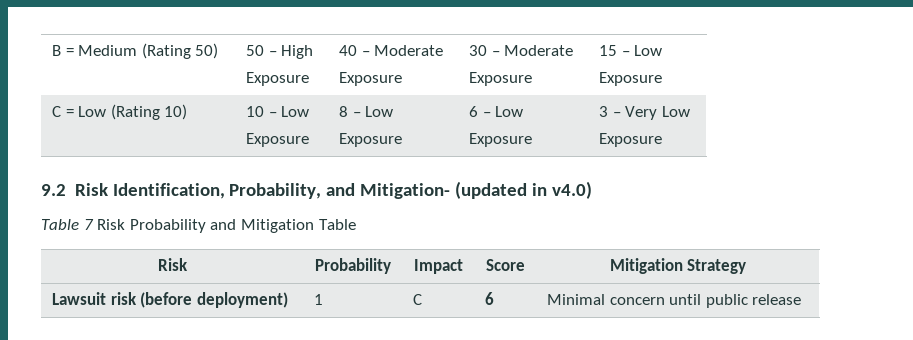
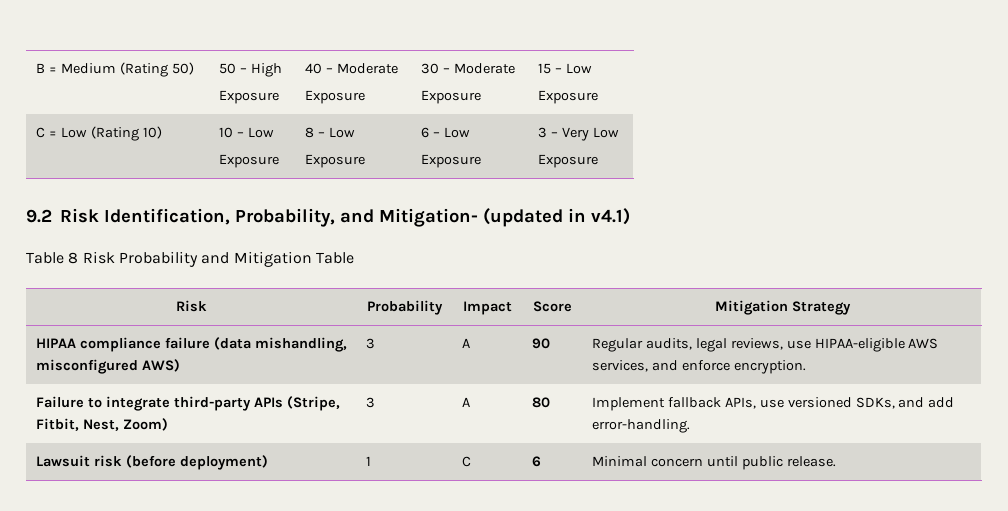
- 9.2 Risk Identification, Probability, and Mitigation- (updated in v4.0)
- Table 7 Risk Probability and Mitigation Table
+ 9.2 Risk Identification, Probability, and Mitigation- (updated in v4.1)
+ Table 8 Risk Probability and Mitigation Table
+ HIPAA compliance failure (data mishandling, misconfigured AWS) | 3 | A | 90 | Regular audits, legal reviews, use HIPAA-eligible AWS services, and enforce encryption.
+ Failure to integrate third-party APIs (Stripe, Fitbit, Nest, Zoom) | 3 | A | 80 | Implement fallback APIs, use versioned SDKs, and add error-handling.
- Lawsuit risk (before deployment) | 1 | C | 6 | Minimal concern until public release
+ Lawsuit risk (before deployment) | 1 | C | 6 | Minimal concern until public release.

